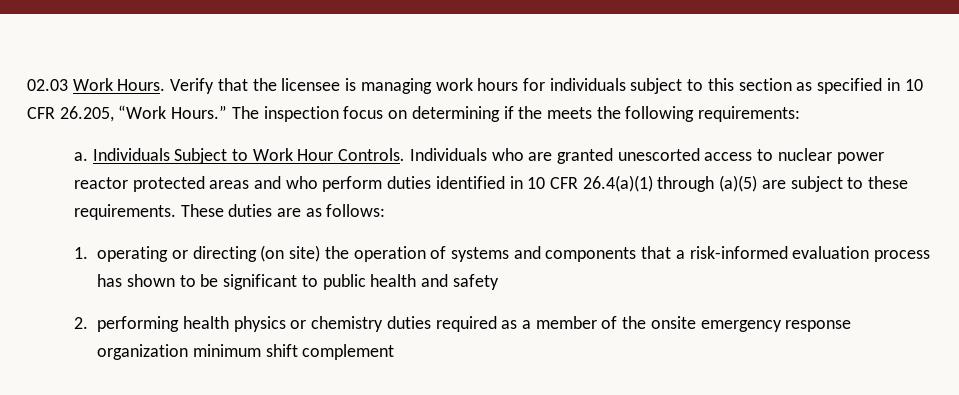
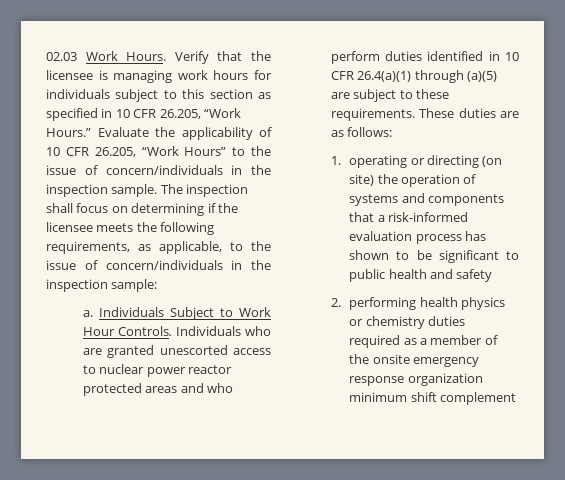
+ Evaluate the applicability of 10 CFR 26.205, “Work Hours” to the issue of concern/individuals in the inspection sample.
- The inspection focus on determining if the meets the following requirements:
+ The inspection shall focus on determining if the licensee meets the following requirements, as applicable, to the issue of concern/individuals in the inspection sample:

